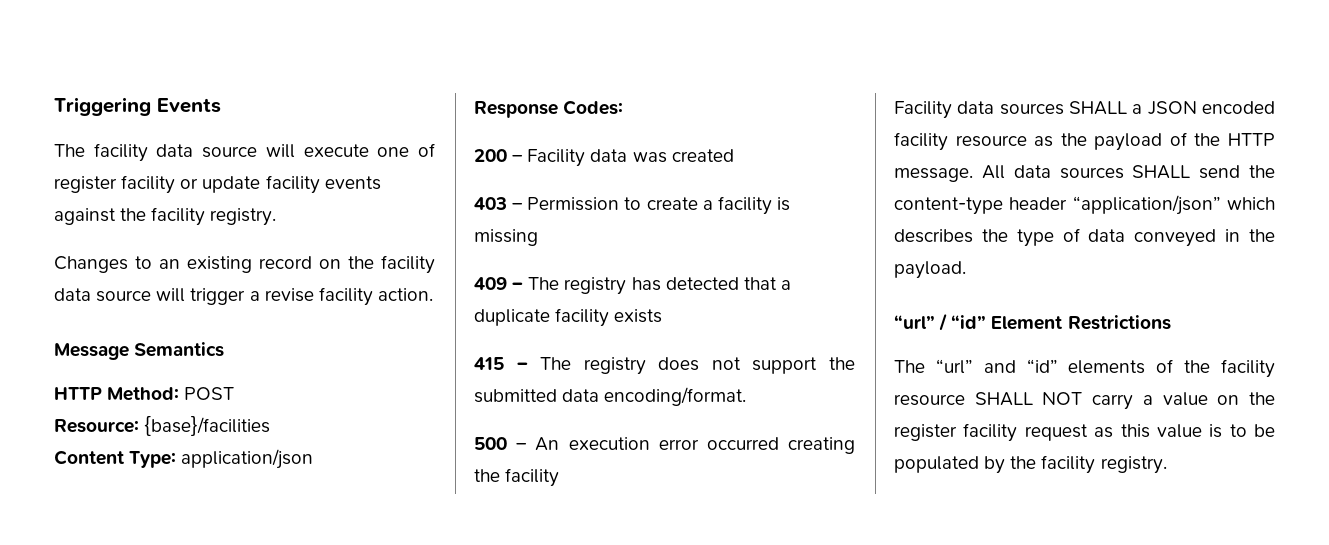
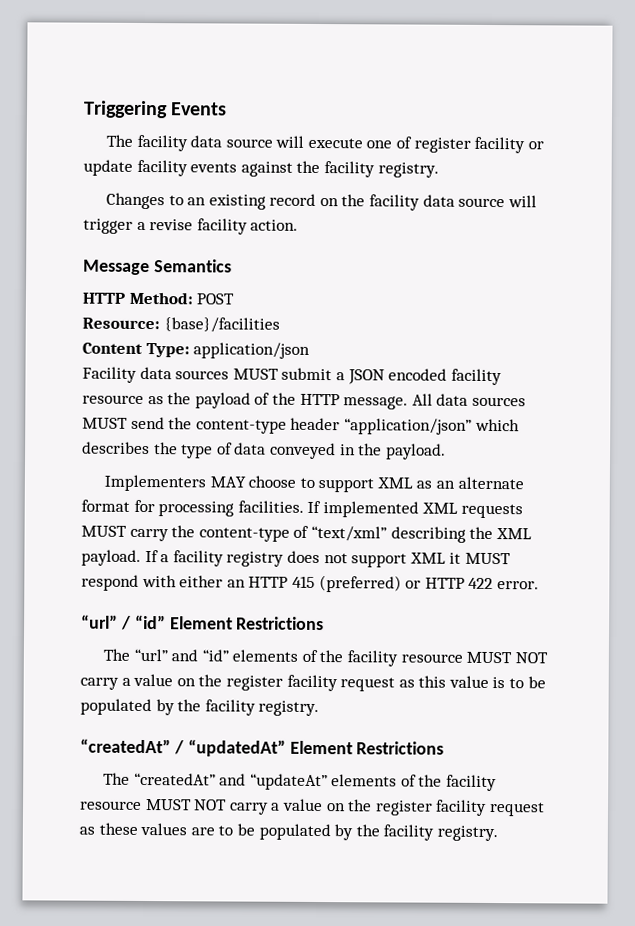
- Response Codes:
- 200 – Facility data was created
- 403 – Permission to create a facility is missing
- 409 – The registry has detected that a duplicate facility exists
- 415 – The registry does not support the submitted data encoding/format.
- 500 – An execution error occurred creating the facility
- Facility data sources SHALL a JSON encoded facility resource as the payload of the HTTP message.
+ Facility data sources MUST submit a JSON encoded facility resource as the payload of the HTTP message.
- All data sources SHALL send the content-type header “application/json” which describes the type of data conveyed in the payload.
+ All data sources MUST send the content-type header “application/json” which describes the type of data conveyed in the payload.
+ Implementers MAY choose to support XML as an alternate format for processing facilities. If implemented XML requests MUST carry the content-type of “text/xml” describing the XML payload. If a facility registry does not support XML it MUST respond with either an HTTP 415 (preferred) or HTTP 422 error.
- The “url” and “id” elements of the facility resource SHALL NOT carry a value on the register facility request as this value is to be populated by the facility registry.
+ The “url” and “id” elements of the facility resource MUST NOT carry a value on the register facility request as this value is to be populated by the facility registry.
+ “createdAt” / “updatedAt” Element Restrictions
+ The “createdAt” and “updateAt” elements of the facility resource MUST NOT carry a value on the register facility request as these values are to be populated by the facility registry.

